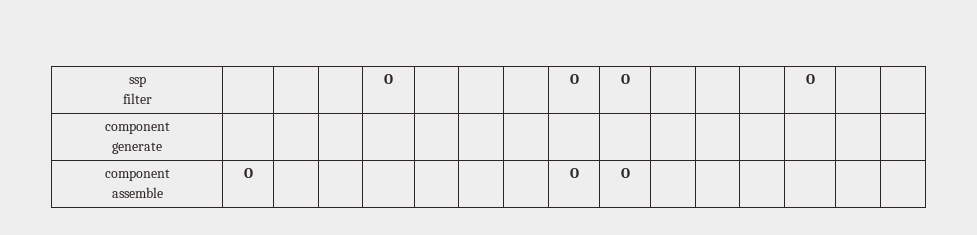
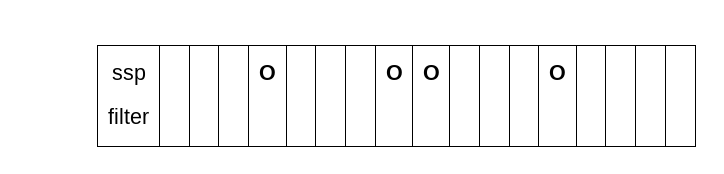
  ssp
- filter | | | | O | | | | O | O | | | | O | |
- component
- generate | | | | | | | | | | | | | | |
- component
- assemble | O | | | | | | | O | O | | | | | |
+ filter | | | | O | | | | O | O | | | | O | | | |

